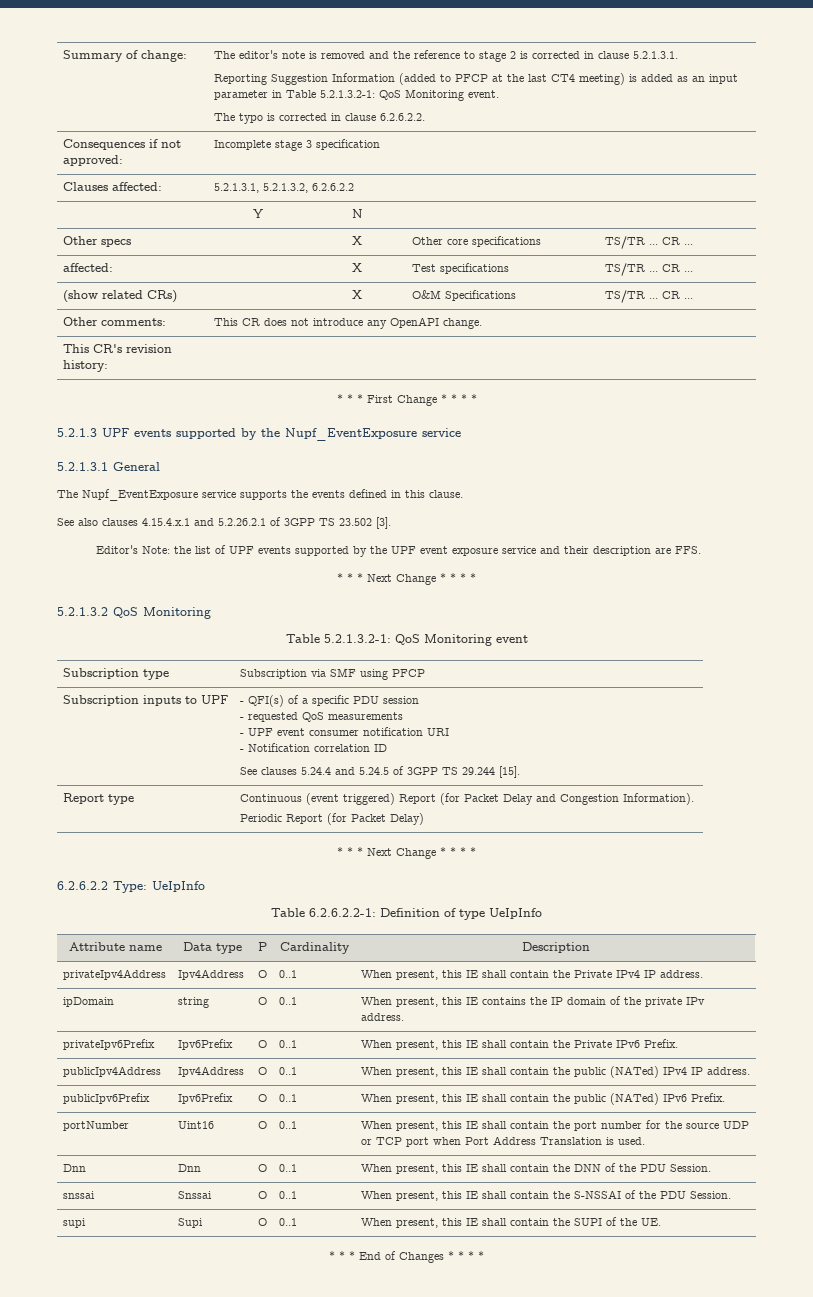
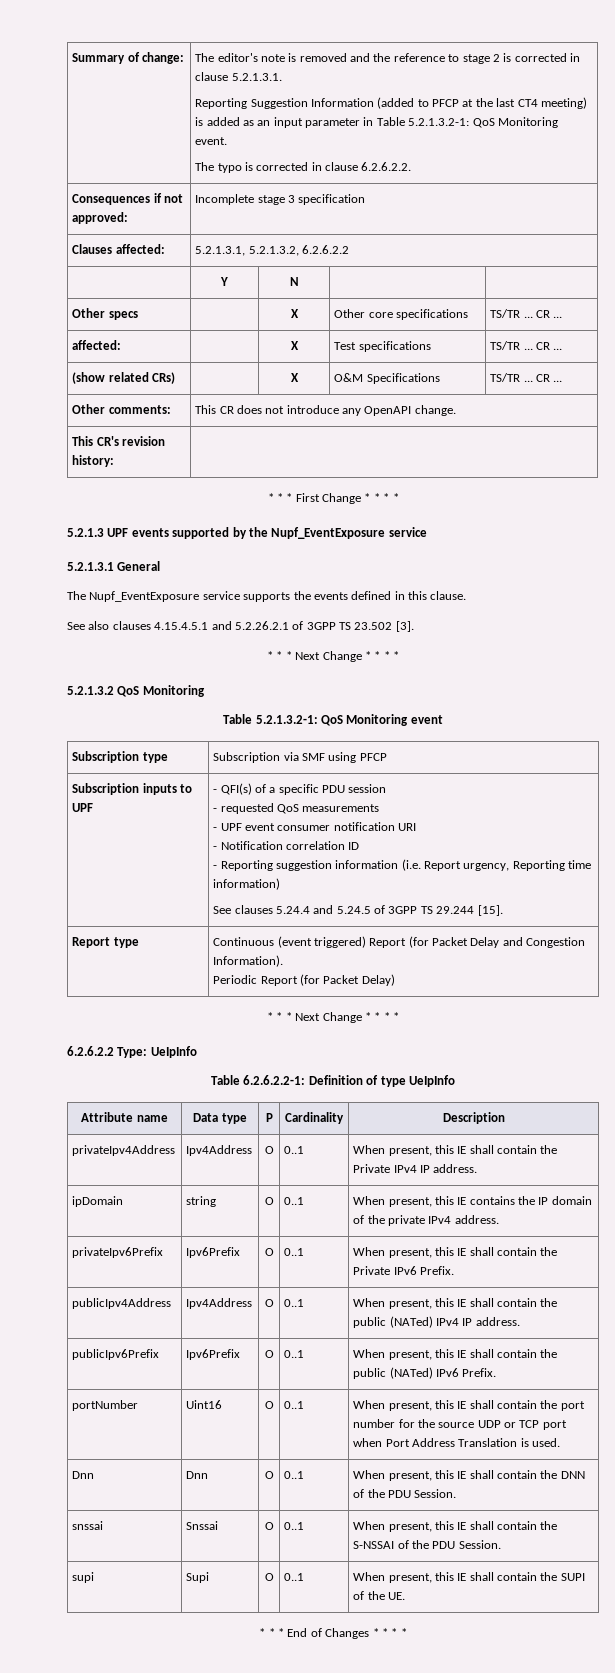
- See also clauses 4.15.4.x.1 and 5.2.26.2.1 of 3GPP TS 23.502 [3].
+ See also clauses 4.15.4.5.1 and 5.2.26.2.1 of 3GPP TS 23.502 [3].
- Editor's Note: the list of UPF events supported by the UPF event exposure service and their description are FFS.
+ - Reporting suggestion information (i.e. Report urgency, Reporting time information)
- ipDomain | string | O | 0..1 | When present, this IE contains the IP domain of the private IPv address.
+ ipDomain | string | O | 0..1 | When present, this IE contains the IP domain of the private IPv4 address.

